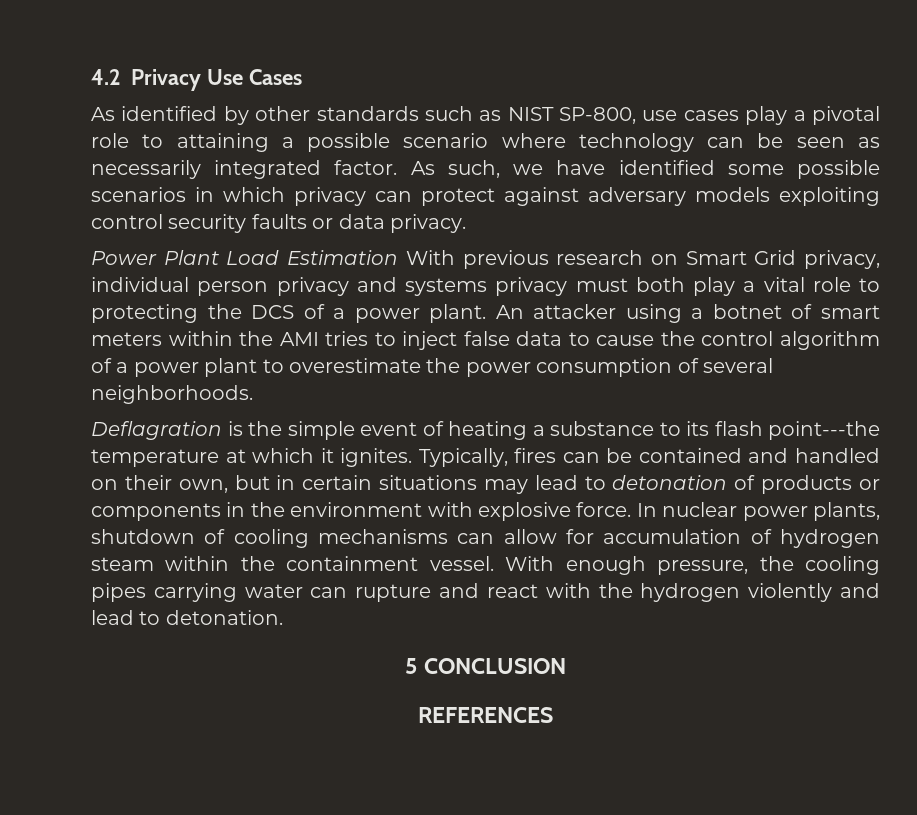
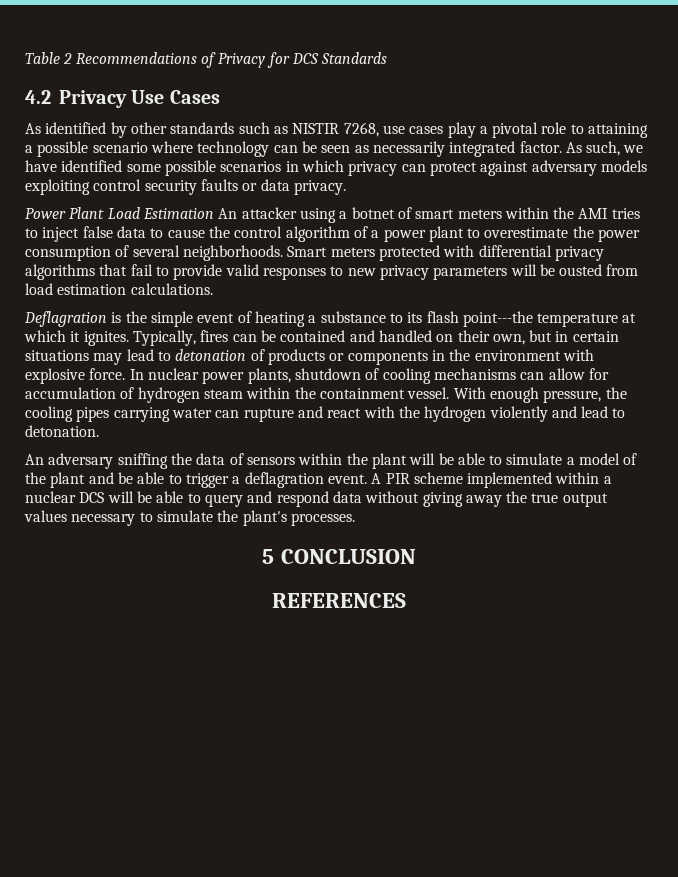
+ Table 2 Recommendations of Privacy for DCS Standards
- As identified by other standards such as NIST SP-800, use cases play a pivotal role to attaining a possible scenario where technology can be seen as necessarily integrated factor.
+ As identified by other standards such as NISTIR 7268, use cases play a pivotal role to attaining a possible scenario where technology can be seen as necessarily integrated factor.
- Power Plant Load Estimation With previous research on Smart Grid privacy, individual person privacy and systems privacy must both play a vital role to protecting the DCS of a power plant. An attacker using a botnet of smart meters within the AMI tries to inject false data to cause the control algorithm of a power plant to overestimate the power consumption of several neighborhoods.
+ Power Plant Load Estimation An attacker using a botnet of smart meters within the AMI tries to inject false data to cause the control algorithm of a power plant to overestimate the power consumption of several neighborhoods. Smart meters protected with differential privacy algorithms that fail to provide valid responses to new privacy parameters will be ousted from load estimation calculations.
+ An adversary sniffing the data of sensors within the plant will be able to simulate a model of the plant and be able to trigger a deflagration event. A PIR scheme implemented within a nuclear DCS will be able to query and respond data without giving away the true output values necessary to simulate the plant's processes.

